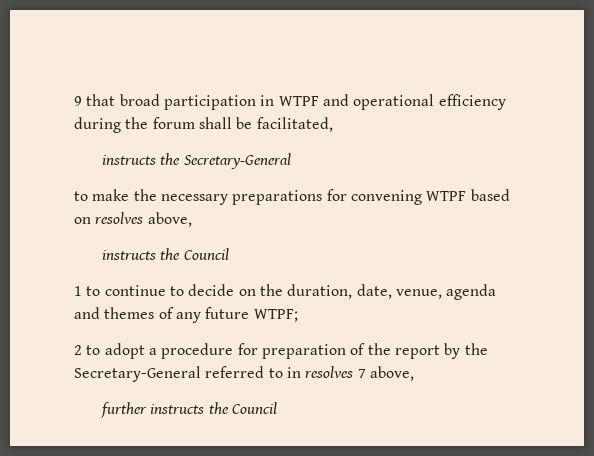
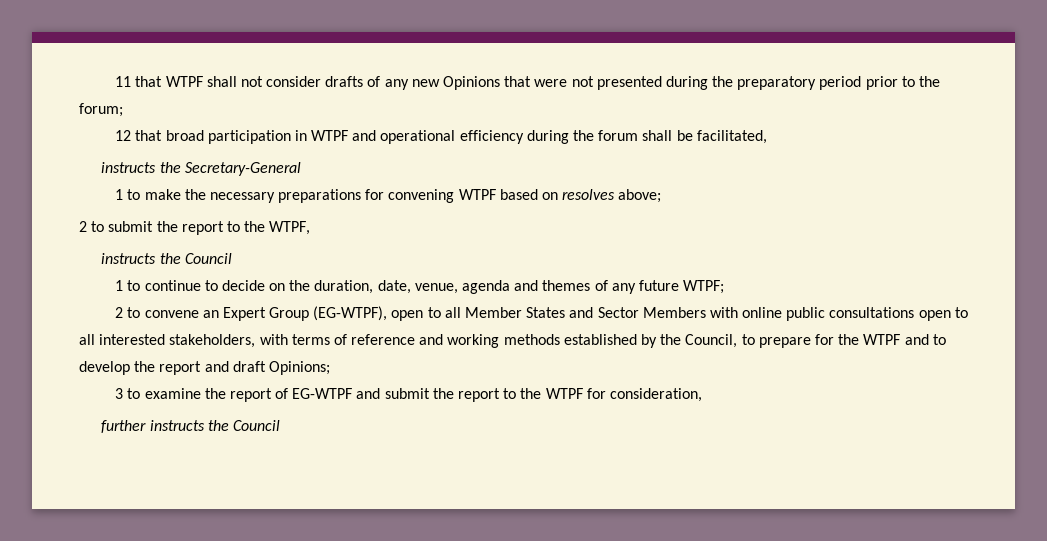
- 9 that broad participation in WTPF and operational efficiency during the forum shall be facilitated,
+ 11 that WTPF shall not consider drafts of any new Opinions that were not presented during the preparatory period prior to the forum;
+ 12 that broad participation in WTPF and operational efficiency during the forum shall be facilitated,
- to make the necessary preparations for convening WTPF based on resolves above,
+ 1 to make the necessary preparations for convening WTPF based on resolves above;
+ 2 to submit the report to the WTPF,
- 2 to adopt a procedure for preparation of the report by the Secretary-General referred to in resolves 7 above,
+ 2 to convene an Expert Group (EG-WTPF), open to all Member States and Sector Members with online public consultations open to all interested stakeholders, with terms of reference and working methods established by the Council, to prepare for the WTPF and to develop the report and draft Opinions;
+ 3 to examine the report of EG-WTPF and submit the report to the WTPF for consideration,

